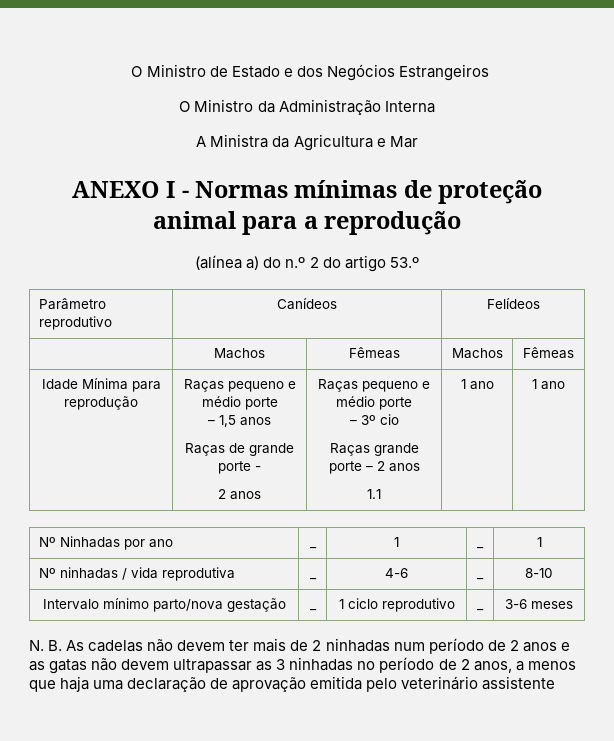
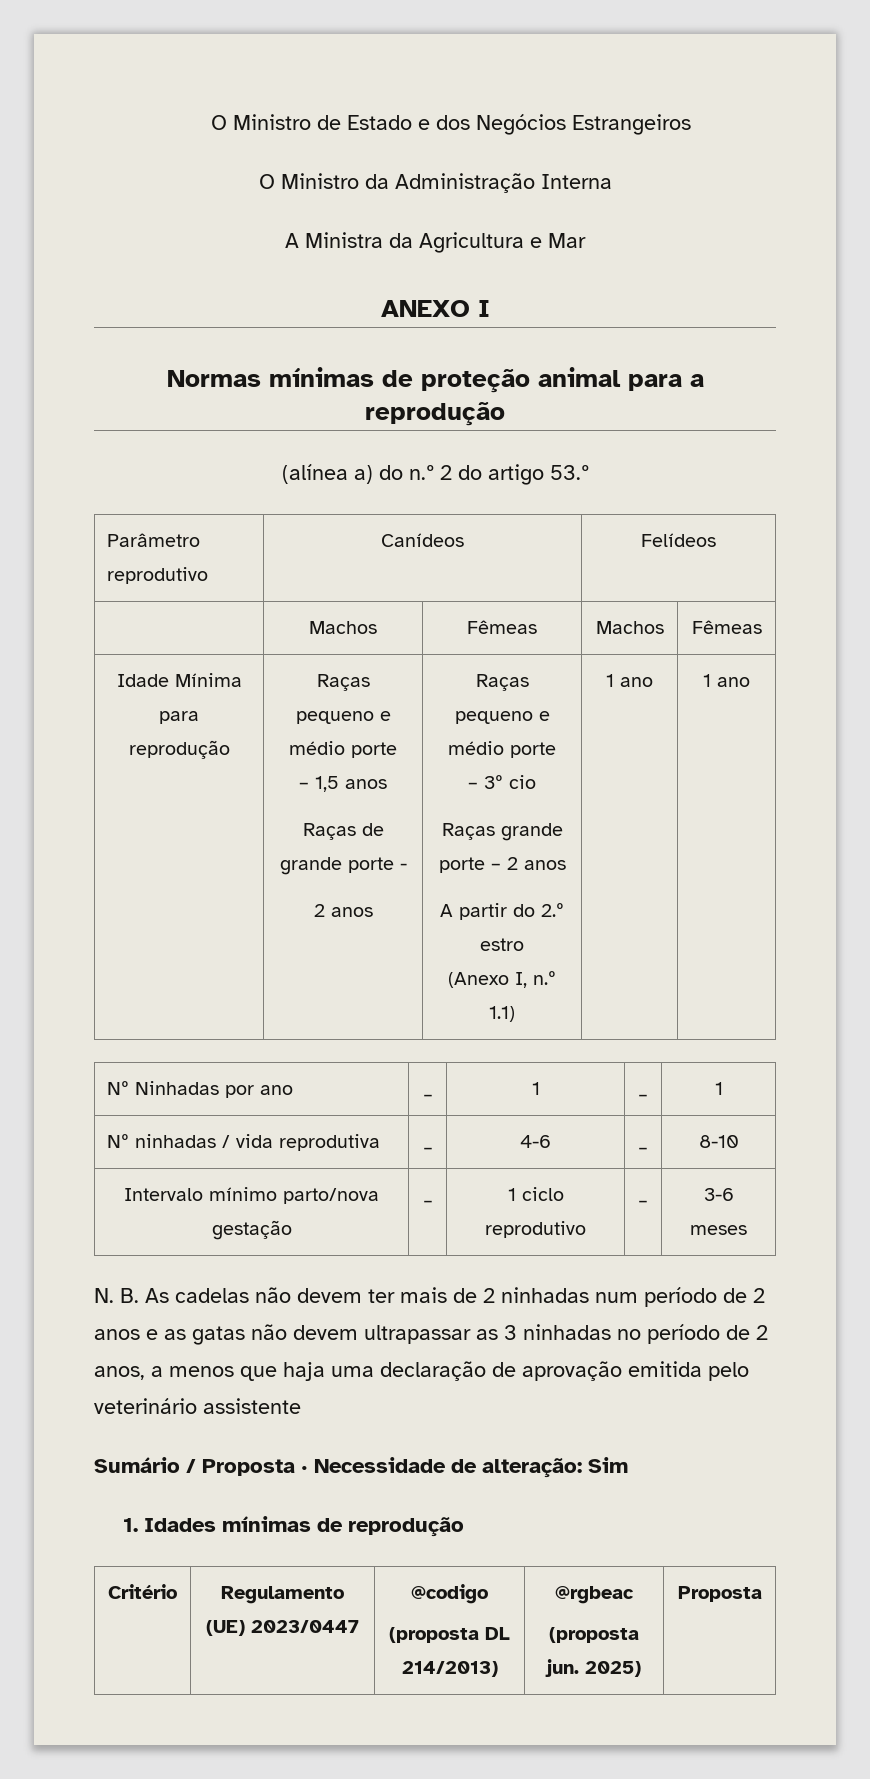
- ANEXO I - Normas mínimas de proteção animal para a reprodução
+ ANEXO I
+ Normas mínimas de proteção animal para a reprodução
- 1.1
+ A partir do 2.º estro
+ (Anexo I, n.º 1.1)
+ Sumário / Proposta · Necessidade de alteração: Sim
+ 1. Idades mínimas de reprodução
+ Critério | Regulamento (UE) 2023/0447 | @codigo
+ (proposta DL 214/2013) | @rgbeac
+ (proposta jun. 2025) | Proposta

